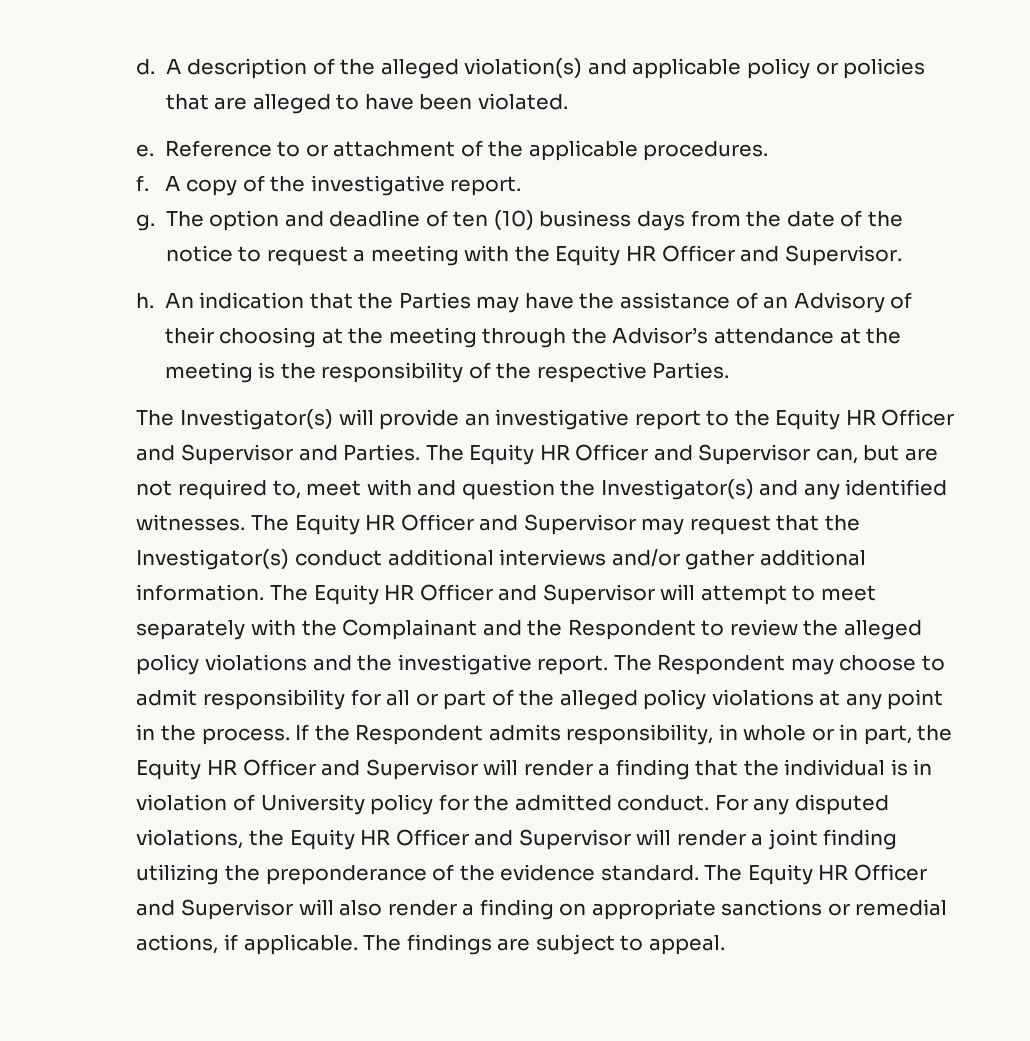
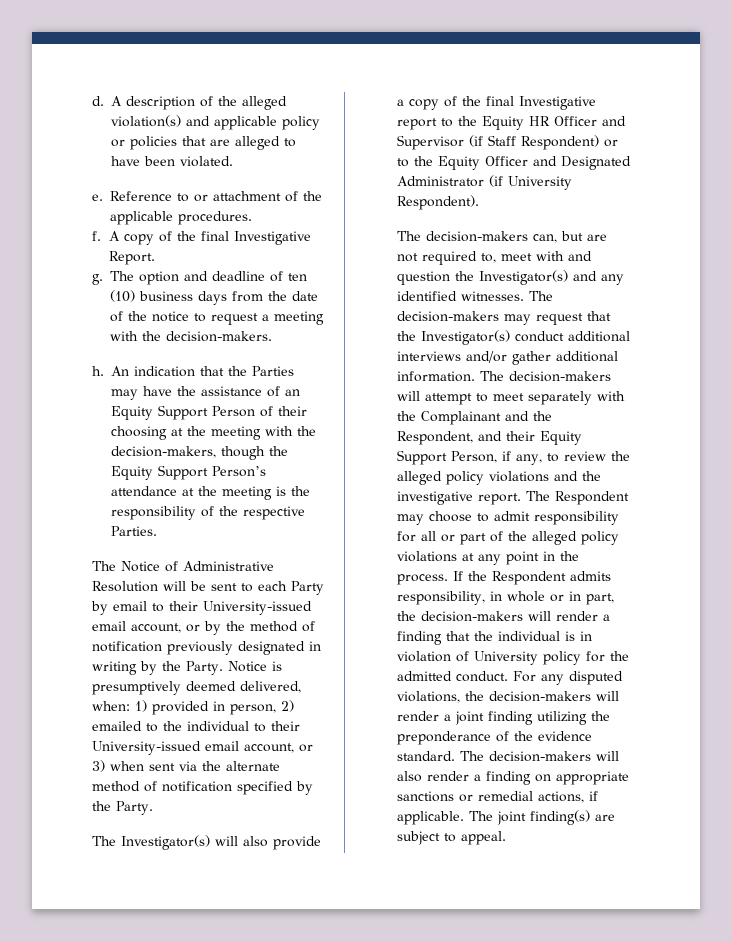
- A copy of the investigative report.
+ A copy of the final Investigative Report.
- The option and deadline of ten (10) business days from the date of the notice to request a meeting with the Equity HR Officer and Supervisor.
+ The option and deadline of ten (10) business days from the date of the notice to request a meeting with the decision-makers.
- An indication that the Parties may have the assistance of an Advisory of their choosing at the meeting through the Advisor’s attendance at the meeting is the responsibility of the respective Parties.
+ An indication that the Parties may have the assistance of an Equity Support Person of their choosing at the meeting with the decision-makers, though the Equity Support Person’s attendance at the meeting is the responsibility of the respective Parties.
- The Investigator(s) will provide an investigative report to the Equity HR Officer and Supervisor and Parties. The Equity HR Officer and Supervisor can, but are not required to, meet with and question the Investigator(s) and any identified witnesses.
+ The Notice of Administrative Resolution will be sent to each Party by email to their University-issued email account, or by the method of notification previously designated in writing by the Party. Notice is presumptively deemed delivered, when: 1) provided in person, 2) emailed to the individual to their University-issued email account, or 3) when sent via the alternate method of notification specified by the Party.
+ The Investigator(s) will also provide a copy of the final Investigative report to the Equity HR Officer and Supervisor (if Staff Respondent) or to the Equity Officer and Designated Administrator (if University Respondent).
+ The decision-makers can, but are not required to, meet with and question the Investigator(s) and any identified witnesses.
- The Equity HR Officer and Supervisor may request that the Investigator(s) conduct additional interviews and/or gather additional information.
+ The decision-makers may request that the Investigator(s) conduct additional interviews and/or gather additional information.
- The Equity HR Officer and Supervisor will attempt to meet separately with the Complainant and the Respondent to review the alleged policy violations and the investigative report.
+ The decision-makers will attempt to meet separately with the Complainant and the Respondent, and their Equity Support Person, if any, to review the alleged policy violations and the investigative report.
- If the Respondent admits responsibility, in whole or in part, the Equity HR Officer and Supervisor will render a finding that the individual is in violation of University policy for the admitted conduct.
+ If the Respondent admits responsibility, in whole or in part, the decision-makers will render a finding that the individual is in violation of University policy for the admitted conduct.
- For any disputed violations, the Equity HR Officer and Supervisor will render a joint finding utilizing the preponderance of the evidence standard.
+ For any disputed violations, the decision-makers will render a joint finding utilizing the preponderance of the evidence standard.
- The Equity HR Officer and Supervisor will also render a finding on appropriate sanctions or remedial actions, if applicable.
+ The decision-makers will also render a finding on appropriate sanctions or remedial actions, if applicable.
- The findings are subject to appeal.
+ The joint finding(s) are subject to appeal.

